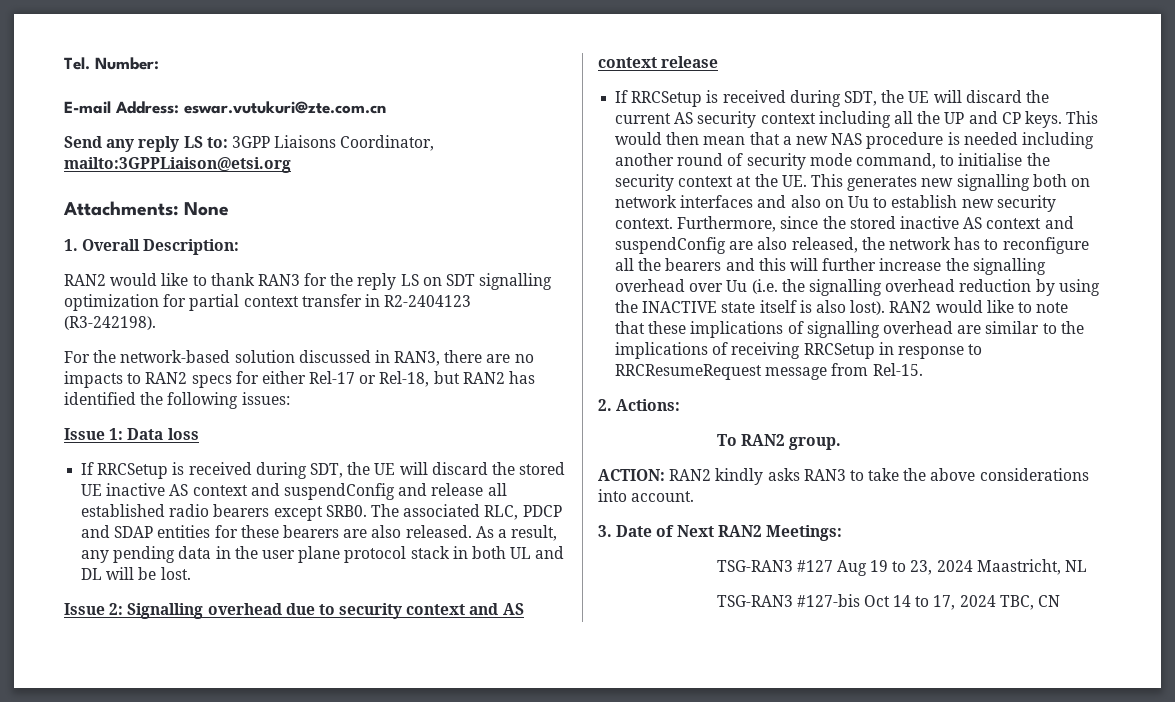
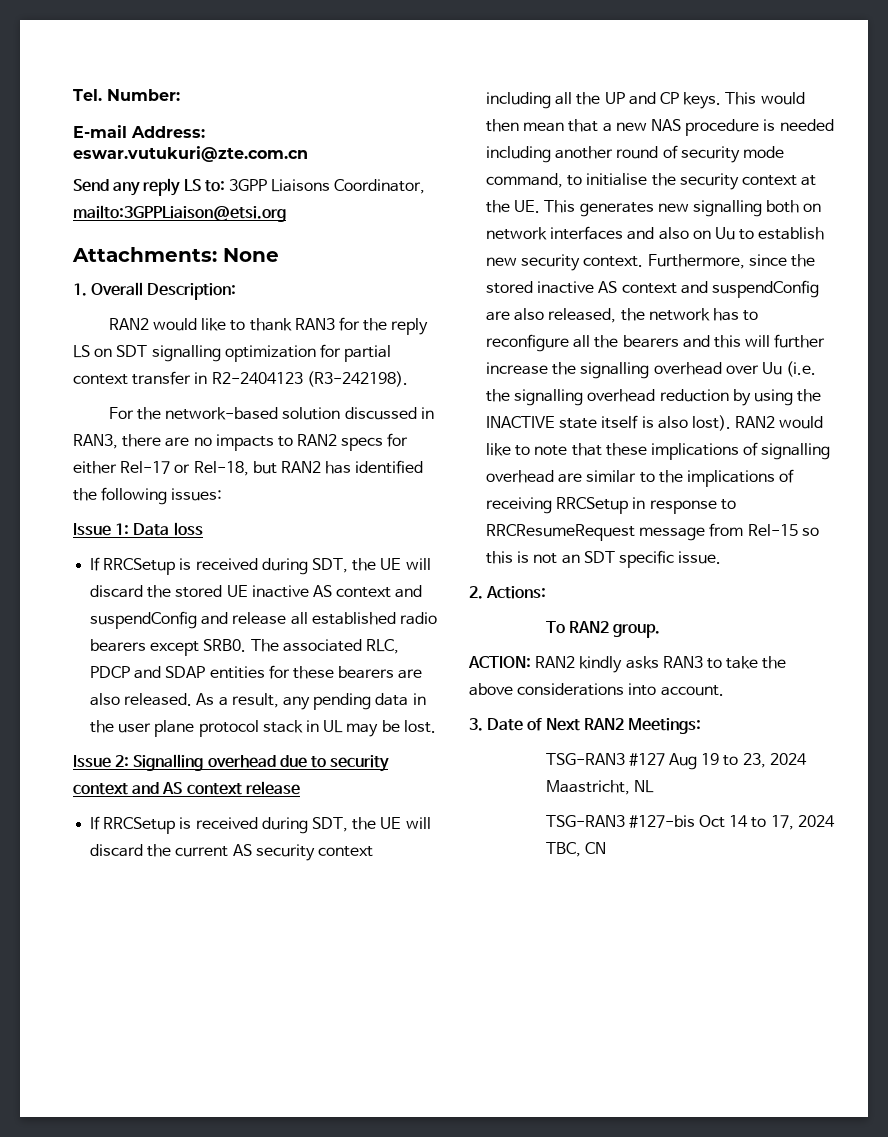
- As a result, any pending data in the user plane protocol stack in both UL and DL will be lost.
+ As a result, any pending data in the user plane protocol stack in UL may be lost.
- RAN2 would like to note that these implications of signalling overhead are similar to the implications of receiving RRCSetup in response to RRCResumeRequest message from Rel-15.
+ RAN2 would like to note that these implications of signalling overhead are similar to the implications of receiving RRCSetup in response to RRCResumeRequest message from Rel-15 so this is not an SDT specific issue.

